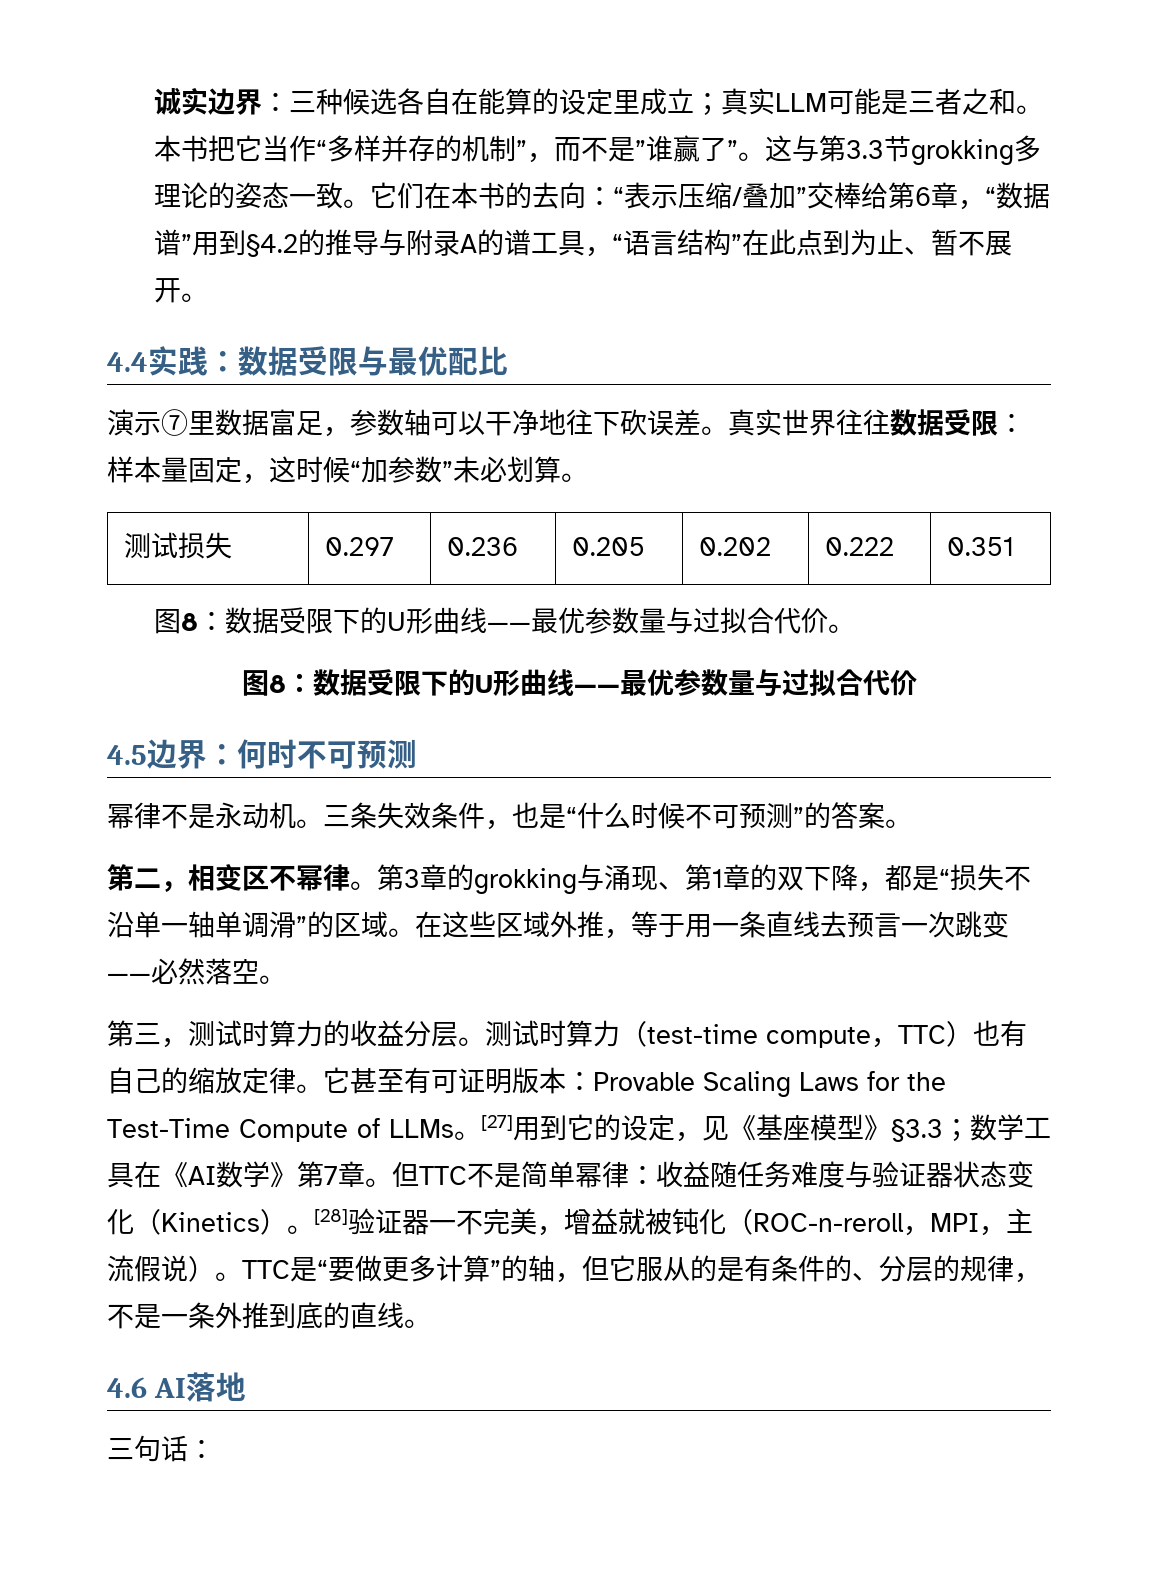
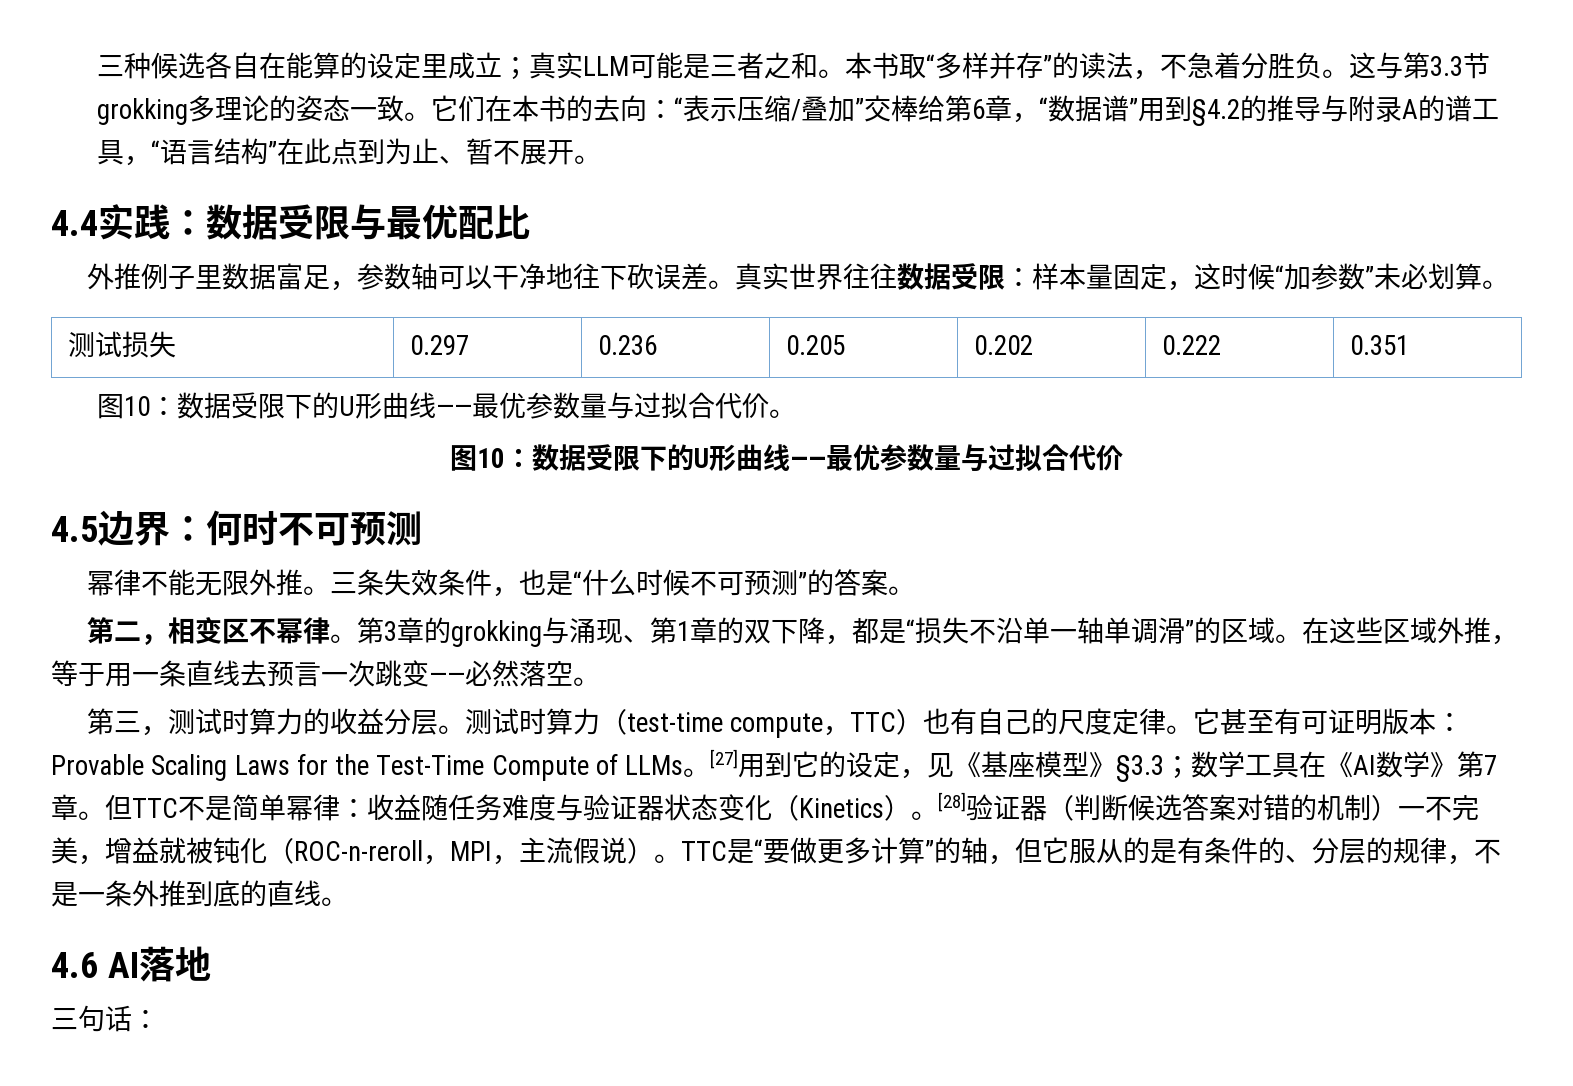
- 诚实边界：三种候选各自在能算的设定里成立；真实LLM可能是三者之和。
+ 三种候选各自在能算的设定里成立；真实LLM可能是三者之和。
- 本书把它当作“多样并存的机制”，而不是”谁赢了”。
+ 本书取“多样并存”的读法，不急着分胜负。
- 演示⑦里数据富足，参数轴可以干净地往下砍误差。
+ 外推例子里数据富足，参数轴可以干净地往下砍误差。
- 图8：数据受限下的U形曲线——最优参数量与过拟合代价。
- 图8：数据受限下的U形曲线——最优参数量与过拟合代价
+ 图10：数据受限下的U形曲线——最优参数量与过拟合代价。
+ 图10：数据受限下的U形曲线——最优参数量与过拟合代价
- 幂律不是永动机。
+ 幂律不能无限外推。
- 测试时算力（test-time compute，TTC）也有自己的缩放定律。
+ 测试时算力（test-time compute，TTC）也有自己的尺度定律。
- [28]验证器一不完美，增益就被钝化（ROC-n-reroll，MPI，主流假说）。
+ [28]验证器（判断候选答案对错的机制）一不完美，增益就被钝化（ROC-n-reroll，MPI，主流假说）。

